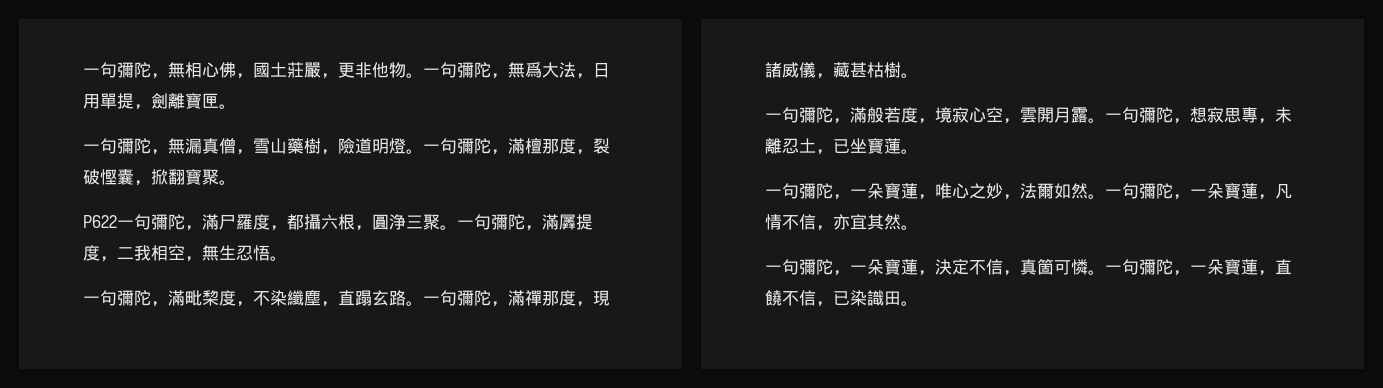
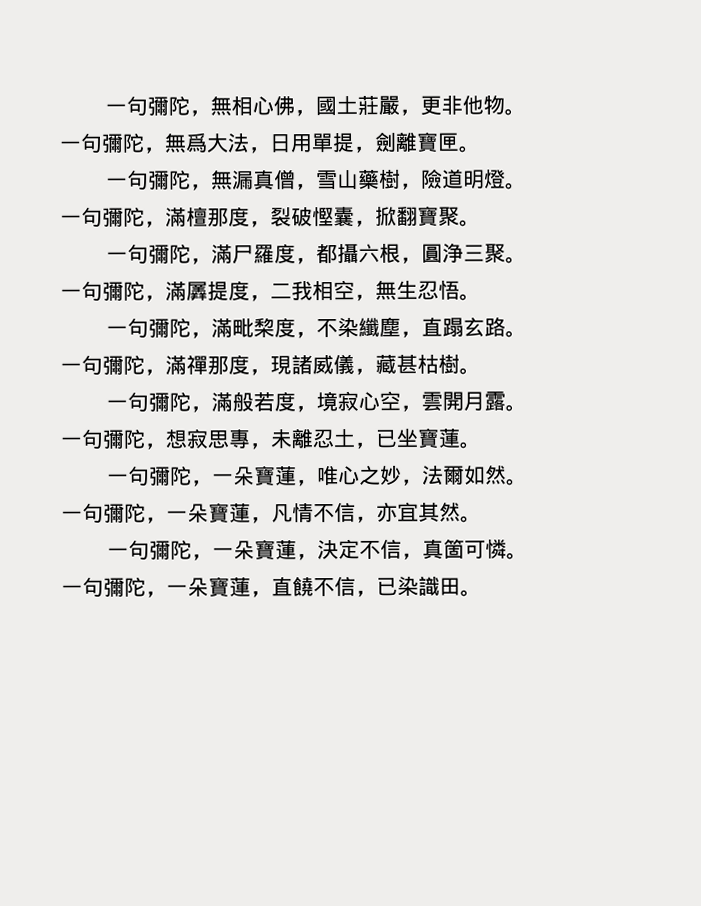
- 一句彌陀，無相心佛，國土莊嚴，更非他物。一句彌陀，無爲大法，日用單提，劍離寶匣。
+ 一句彌陀，無相心佛，國土莊嚴，更非他物。
+ 一句彌陀，無爲大法，日用單提，劍離寶匣。
- 一句彌陀，無漏真僧，雪山藥樹，險道明燈。一句彌陀，滿檀那度，裂破慳囊，掀翻寶聚。
+ 一句彌陀，無漏真僧，雪山藥樹，險道明燈。
+ 一句彌陀，滿檀那度，裂破慳囊，掀翻寶聚。
- P622一句彌陀，滿尸羅度，都攝六根，圓浄三聚。一句彌陀，滿羼提度，二我相空，無生忍悟。
+ 一句彌陀，滿尸羅度，都攝六根，圓浄三聚。
+ 一句彌陀，滿羼提度，二我相空，無生忍悟。
- 一句彌陀，滿毗棃度，不染纖塵，直蹋玄路。一句彌陀，滿禪那度，現諸威儀，藏甚枯樹。
+ 一句彌陀，滿毗棃度，不染纖塵，直蹋玄路。
+ 一句彌陀，滿禪那度，現諸威儀，藏甚枯樹。
- 一句彌陀，滿般若度，境寂心空，雲開月露。一句彌陀，想寂思專，未離忍土，已坐寶蓮。
+ 一句彌陀，滿般若度，境寂心空，雲開月露。
+ 一句彌陀，想寂思專，未離忍土，已坐寶蓮。
- 一句彌陀，一朵寶蓮，唯心之妙，法爾如然。一句彌陀，一朵寶蓮，凡情不信，亦宜其然。
+ 一句彌陀，一朵寶蓮，唯心之妙，法爾如然。
+ 一句彌陀，一朵寶蓮，凡情不信，亦宜其然。
- 一句彌陀，一朵寶蓮，決定不信，真箇可憐。一句彌陀，一朵寶蓮，直饒不信，已染識田。
+ 一句彌陀，一朵寶蓮，決定不信，真箇可憐。
+ 一句彌陀，一朵寶蓮，直饒不信，已染識田。

